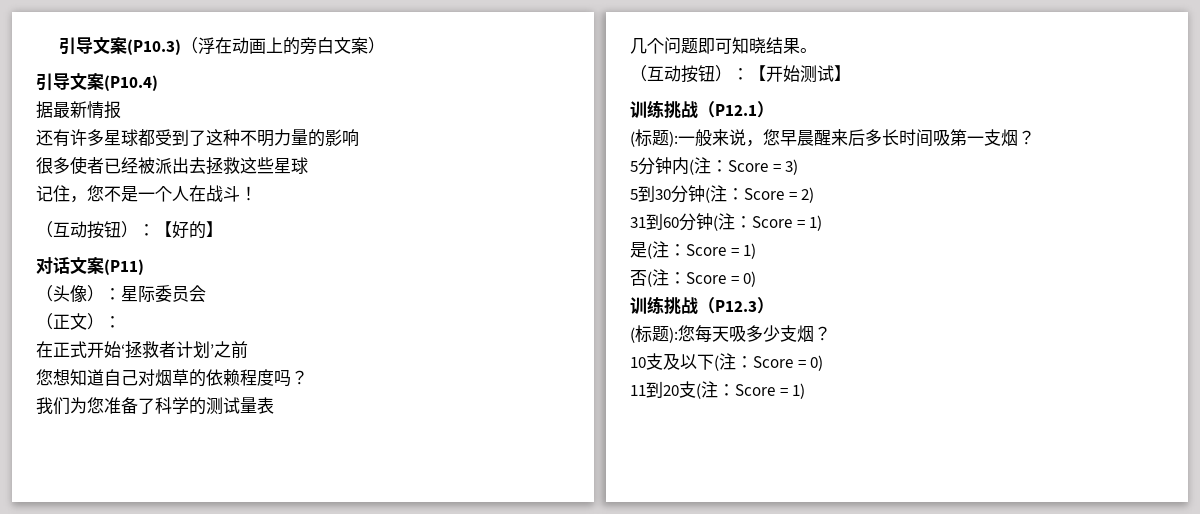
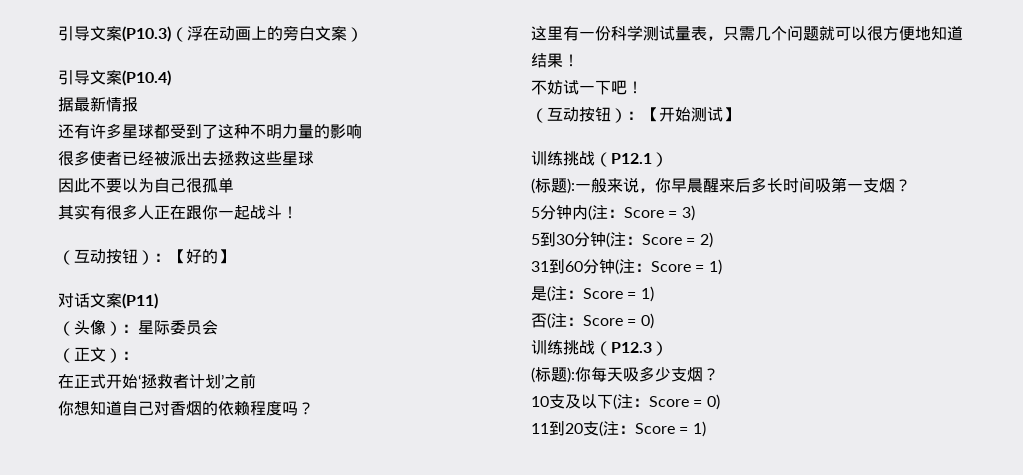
- 记住，您不是一个人在战斗！
+ 因此不要以为自己很孤单
+ 其实有很多人正在跟你一起战斗！
- 您想知道自己对烟草的依赖程度吗？
+ 你想知道自己对香烟的依赖程度吗？
- 我们为您准备了科学的测试量表
- 几个问题即可知晓结果。
+ 这里有一份科学测试量表，只需几个问题就可以很方便地知道结果！
+ 不妨试一下吧！
- (标题):一般来说，您早晨醒来后多长时间吸第一支烟？
+ (标题):一般来说，你早晨醒来后多长时间吸第一支烟？
- (标题):您每天吸多少支烟？
+ (标题):你每天吸多少支烟？

